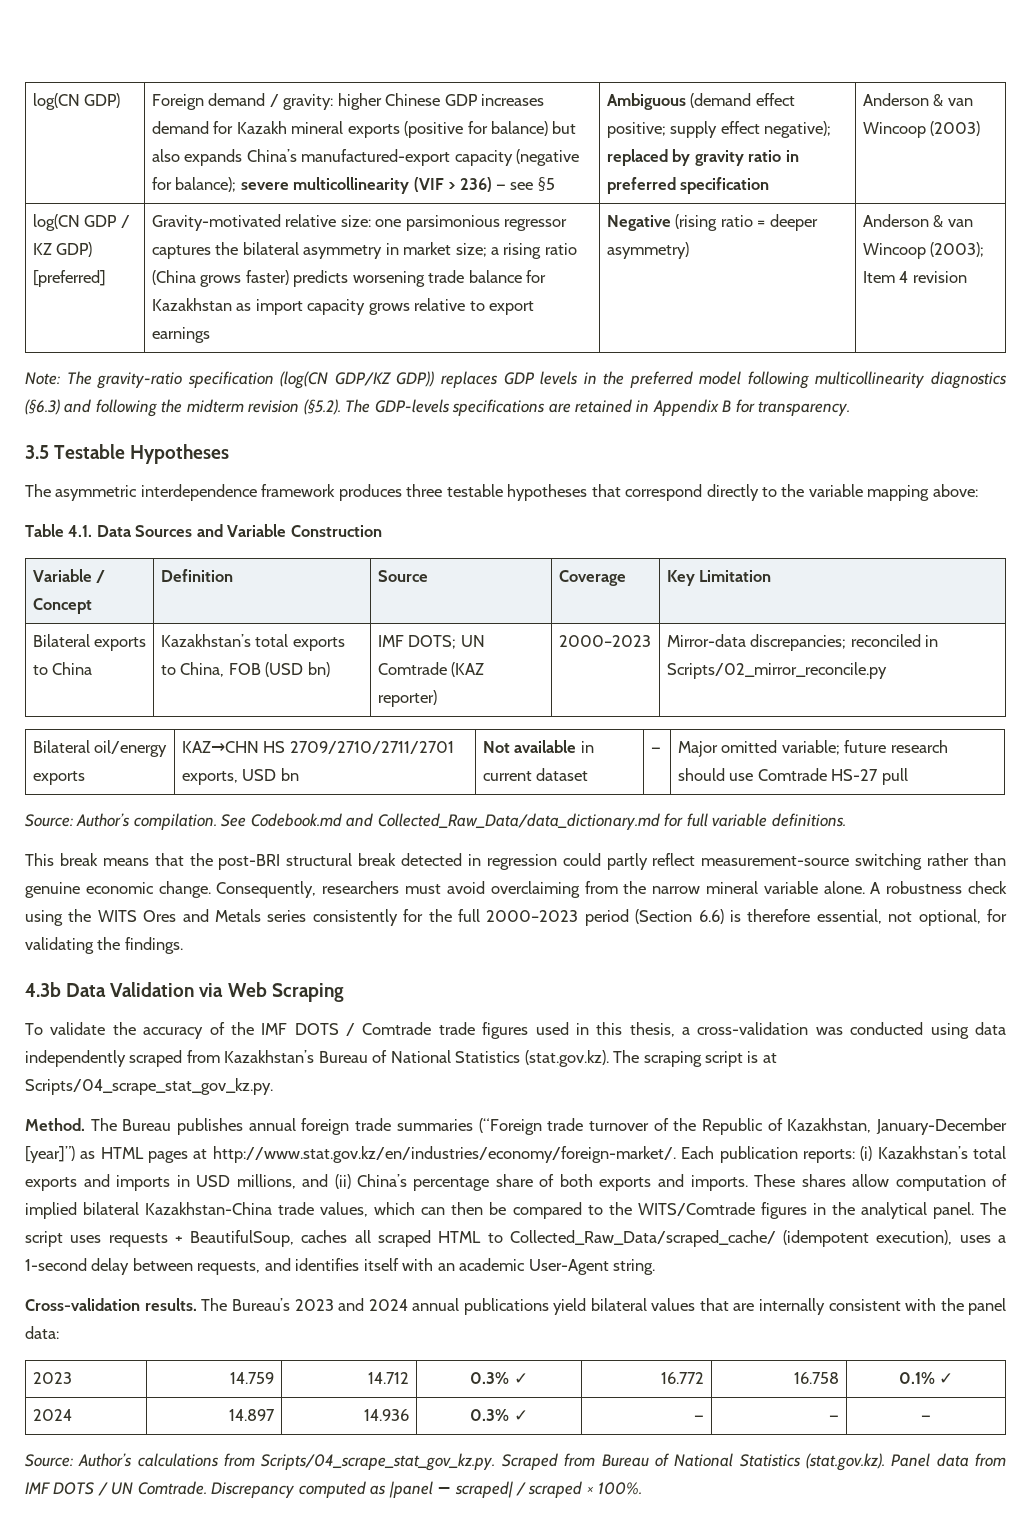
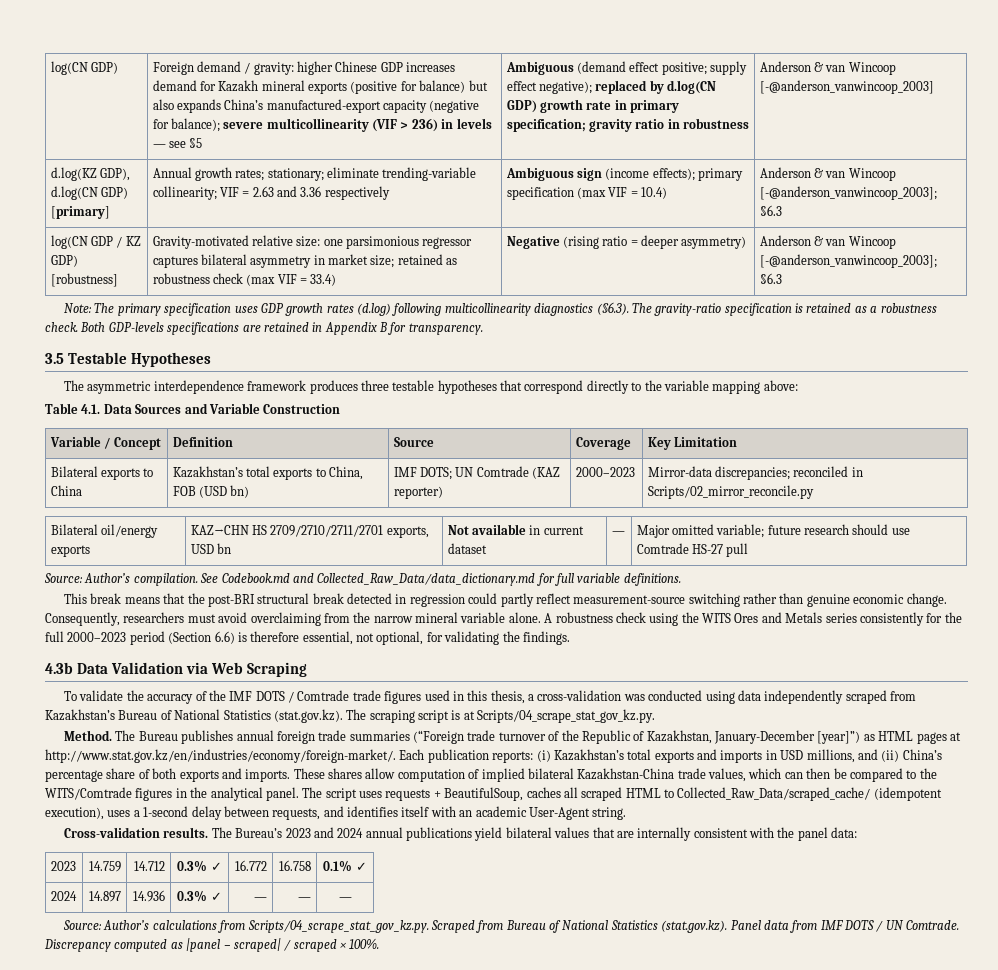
- Foreign demand / gravity: higher Chinese GDP increases demand for Kazakh mineral exports (positive for balance) but also expands China’s manufactured-export capacity (negative for balance); severe multicollinearity (VIF > 236) — see §5
+ Foreign demand / gravity: higher Chinese GDP increases demand for Kazakh mineral exports (positive for balance) but also expands China’s manufactured-export capacity (negative for balance); severe multicollinearity (VIF > 236) in levels — see §5
- Ambiguous (demand effect positive; supply effect negative); replaced by gravity ratio in preferred specification | Anderson & van Wincoop (2003)
+ Ambiguous (demand effect positive; supply effect negative); replaced by d.log(CN GDP) growth rate in primary specification; gravity ratio in robustness | Anderson & van Wincoop [-@anderson_vanwincoop_2003]
+ d.log(KZ GDP), d.log(CN GDP) [primary] | Annual growth rates; stationary; eliminate trending-variable collinearity; VIF = 2.63 and 3.36 respectively | Ambiguous sign (income effects); primary specification (max VIF = 10.4) | Anderson & van Wincoop [-@anderson_vanwincoop_2003]; §6.3
- log(CN GDP / KZ GDP) [preferred]
+ log(CN GDP / KZ GDP) [robustness]
- Gravity-motivated relative size: one parsimonious regressor captures the bilateral asymmetry in market size; a rising ratio (China grows faster) predicts worsening trade balance for Kazakhstan as import capacity grows relative to export earnings
+ Gravity-motivated relative size: one parsimonious regressor captures bilateral asymmetry in market size; retained as robustness check (max VIF = 33.4)
- Negative (rising ratio = deeper asymmetry) | Anderson & van Wincoop (2003); Item 4 revision
- Note: The gravity-ratio specification (log(CN GDP/KZ GDP)) replaces GDP levels in the preferred model following multicollinearity diagnostics (§6.3) and following the midterm revision (§5.2). The GDP-levels specifications are retained in Appendix B for transparency.
+ Negative (rising ratio = deeper asymmetry) | Anderson & van Wincoop [-@anderson_vanwincoop_2003]; §6.3
+ Note: The primary specification uses GDP growth rates (d.log) following multicollinearity diagnostics (§6.3). The gravity-ratio specification is retained as a robustness check. Both GDP-levels specifications are retained in Appendix B for transparency.

